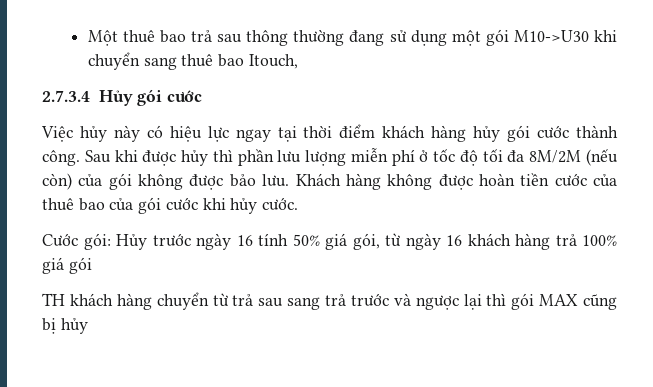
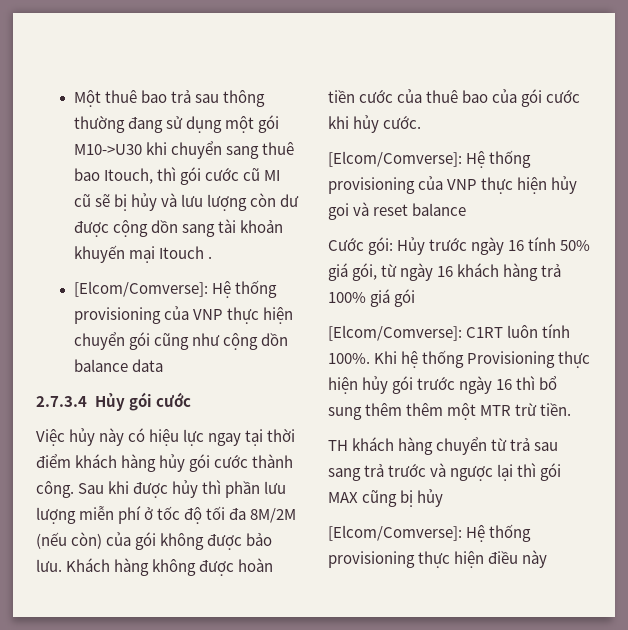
- Một thuê bao trả sau thông thường đang sử dụng một gói M10->U30 khi chuyển sang thuê bao Itouch,
+ Một thuê bao trả sau thông thường đang sử dụng một gói M10->U30 khi chuyển sang thuê bao Itouch, thì gói cước cũ MI cũ sẽ bị hủy và lưu lượng còn dư được cộng dồn sang tài khoản khuyến mại Itouch .
+ [Elcom/Comverse]: Hệ thống provisioning của VNP thực hiện chuyển gói cũng như cộng dồn balance data
+ [Elcom/Comverse]: Hệ thống provisioning của VNP thực hiện hủy goi và reset balance
+ [Elcom/Comverse]: C1RT luôn tính 100%. Khi hệ thống Provisioning thực hiện hủy gói trước ngày 16 thì bổ sung thêm thêm một MTR trừ tiền.
+ [Elcom/Comverse]: Hệ thống provisioning thực hiện điều này

